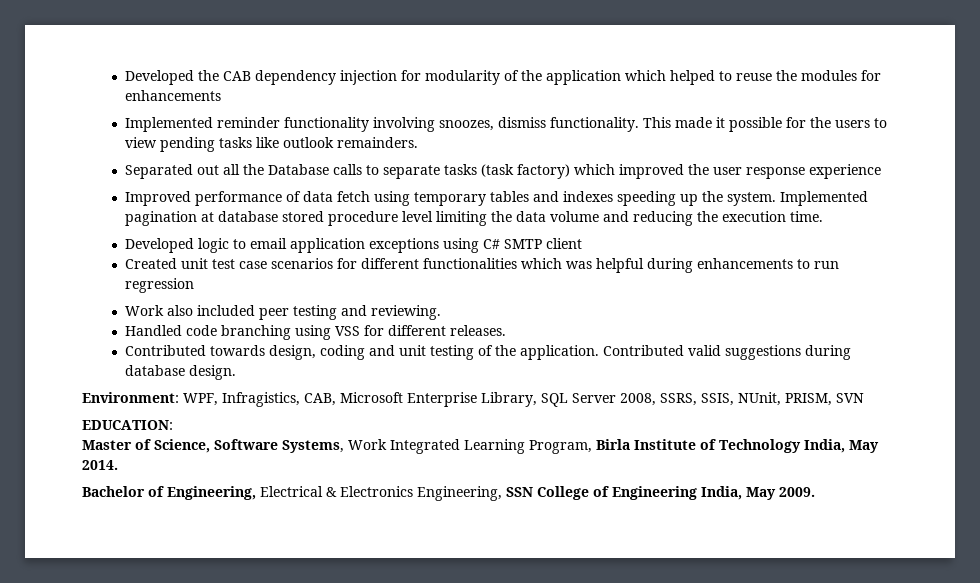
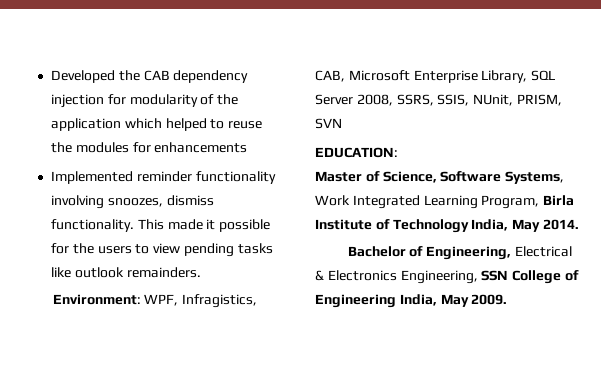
- Separated out all the Database calls to separate tasks (task factory) which improved the user response experience
- Improved performance of data fetch using temporary tables and indexes speeding up the system. Implemented pagination at database stored procedure level limiting the data volume and reducing the execution time.
- Developed logic to email application exceptions using C# SMTP client
- Created unit test case scenarios for different functionalities which was helpful during enhancements to run regression
- Work also included peer testing and reviewing.
- Handled code branching using VSS for different releases.
- Contributed towards design, coding and unit testing of the application. Contributed valid suggestions during database design.

